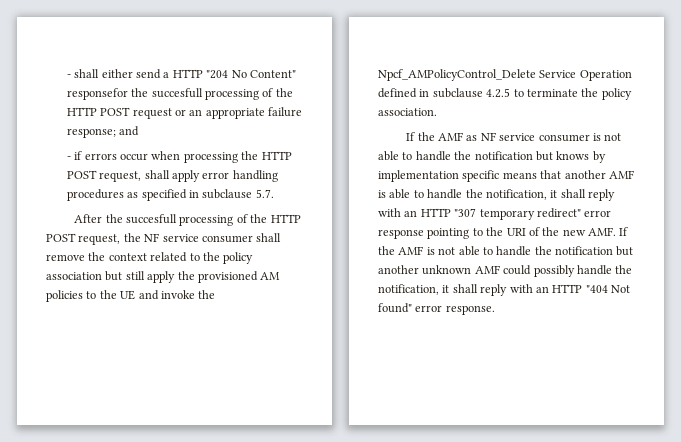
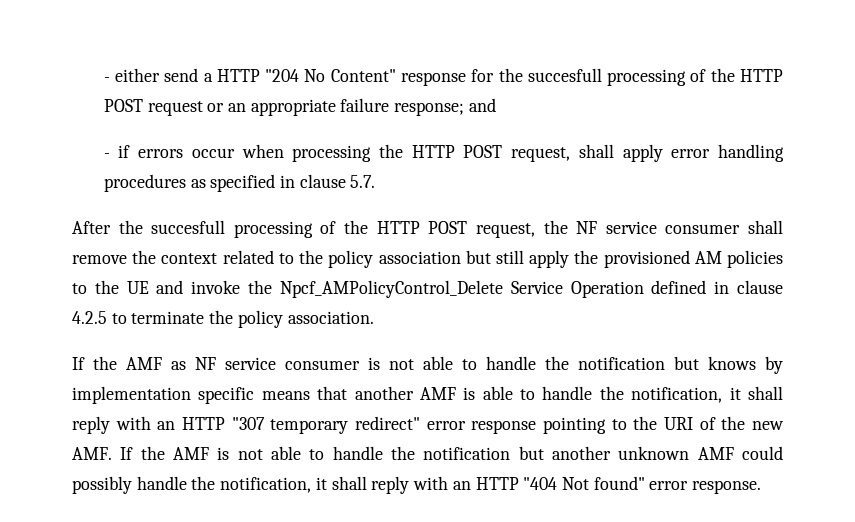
- - shall either send a HTTP "204 No Content" responsefor the succesfull processing of the HTTP POST request or an appropriate failure response; and
+ - either send a HTTP "204 No Content" response for the succesfull processing of the HTTP POST request or an appropriate failure response; and
- - if errors occur when processing the HTTP POST request, shall apply error handling procedures as specified in subclause 5.7.
+ - if errors occur when processing the HTTP POST request, shall apply error handling procedures as specified in clause 5.7.
- After the succesfull processing of the HTTP POST request, the NF service consumer shall remove the context related to the policy association but still apply the provisioned AM policies to the UE and invoke the Npcf_AMPolicyControl_Delete Service Operation defined in subclause 4.2.5 to terminate the policy association.
+ After the succesfull processing of the HTTP POST request, the NF service consumer shall remove the context related to the policy association but still apply the provisioned AM policies to the UE and invoke the Npcf_AMPolicyControl_Delete Service Operation defined in clause 4.2.5 to terminate the policy association.

